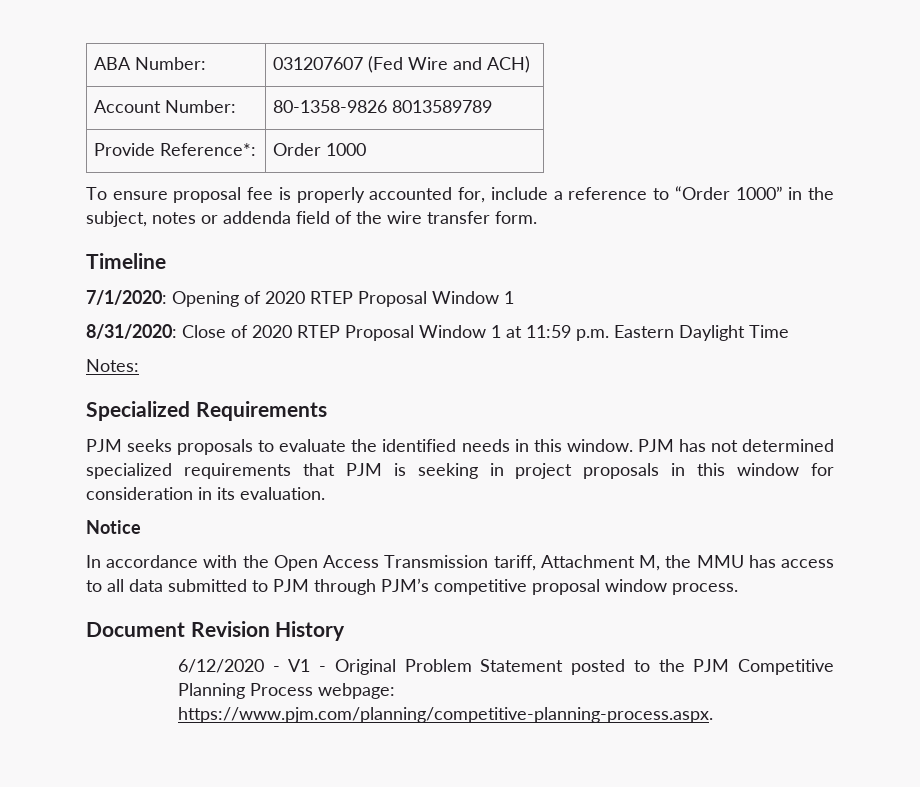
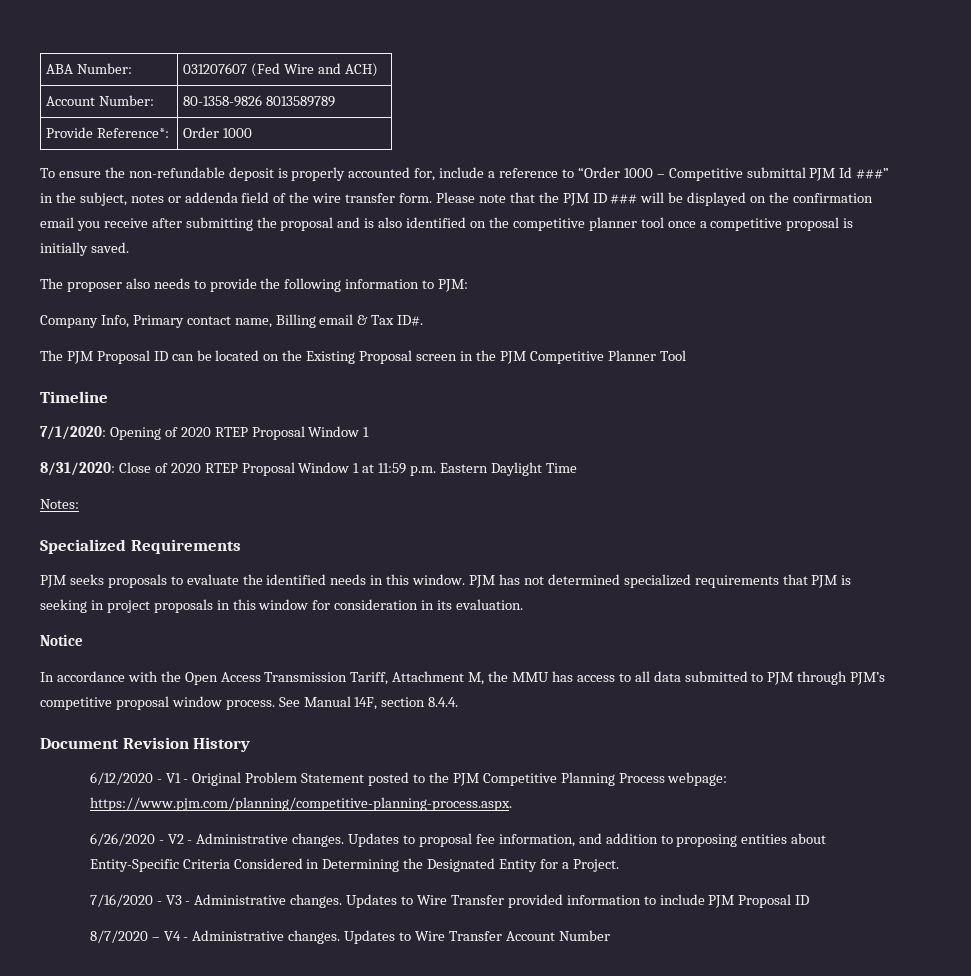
- To ensure proposal fee is properly accounted for, include a reference to “Order 1000” in the subject, notes or addenda field of the wire transfer form.
+ To ensure the non-refundable deposit is properly accounted for, include a reference to “Order 1000 – Competitive submittal PJM Id ###” in the subject, notes or addenda field of the wire transfer form. Please note that the PJM ID ### will be displayed on the confirmation email you receive after submitting the proposal and is also identified on the competitive planner tool once a competitive proposal is initially saved.
+ The proposer also needs to provide the following information to PJM:
+ Company Info, Primary contact name, Billing email & Tax ID#.
+ The PJM Proposal ID can be located on the Existing Proposal screen in the PJM Competitive Planner Tool
- In accordance with the Open Access Transmission tariff, Attachment M, the MMU has access to all data submitted to PJM through PJM’s competitive proposal window process.
+ In accordance with the Open Access Transmission Tariff, Attachment M, the MMU has access to all data submitted to PJM through PJM’s competitive proposal window process. See Manual 14F, section 8.4.4.
+ 6/26/2020 - V2 - Administrative changes. Updates to proposal fee information, and addition to proposing entities about Entity-Specific Criteria Considered in Determining the Designated Entity for a Project.
+ 7/16/2020 - V3 - Administrative changes. Updates to Wire Transfer provided information to include PJM Proposal ID
+ 8/7/2020 – V4 - Administrative changes. Updates to Wire Transfer Account Number

